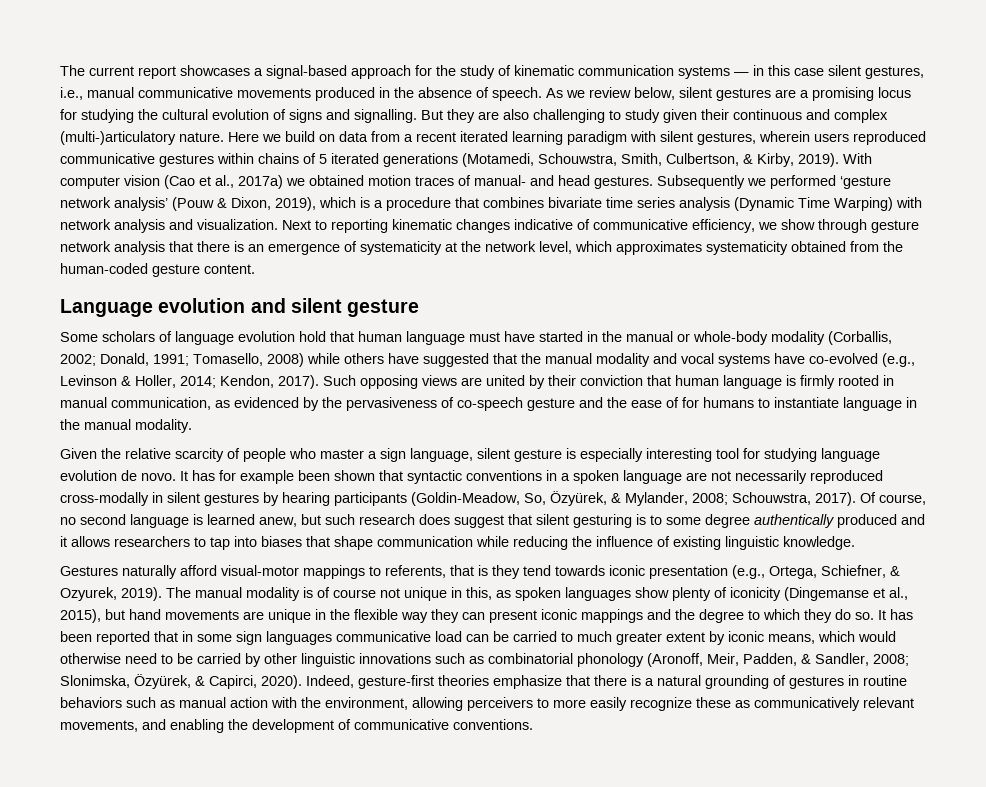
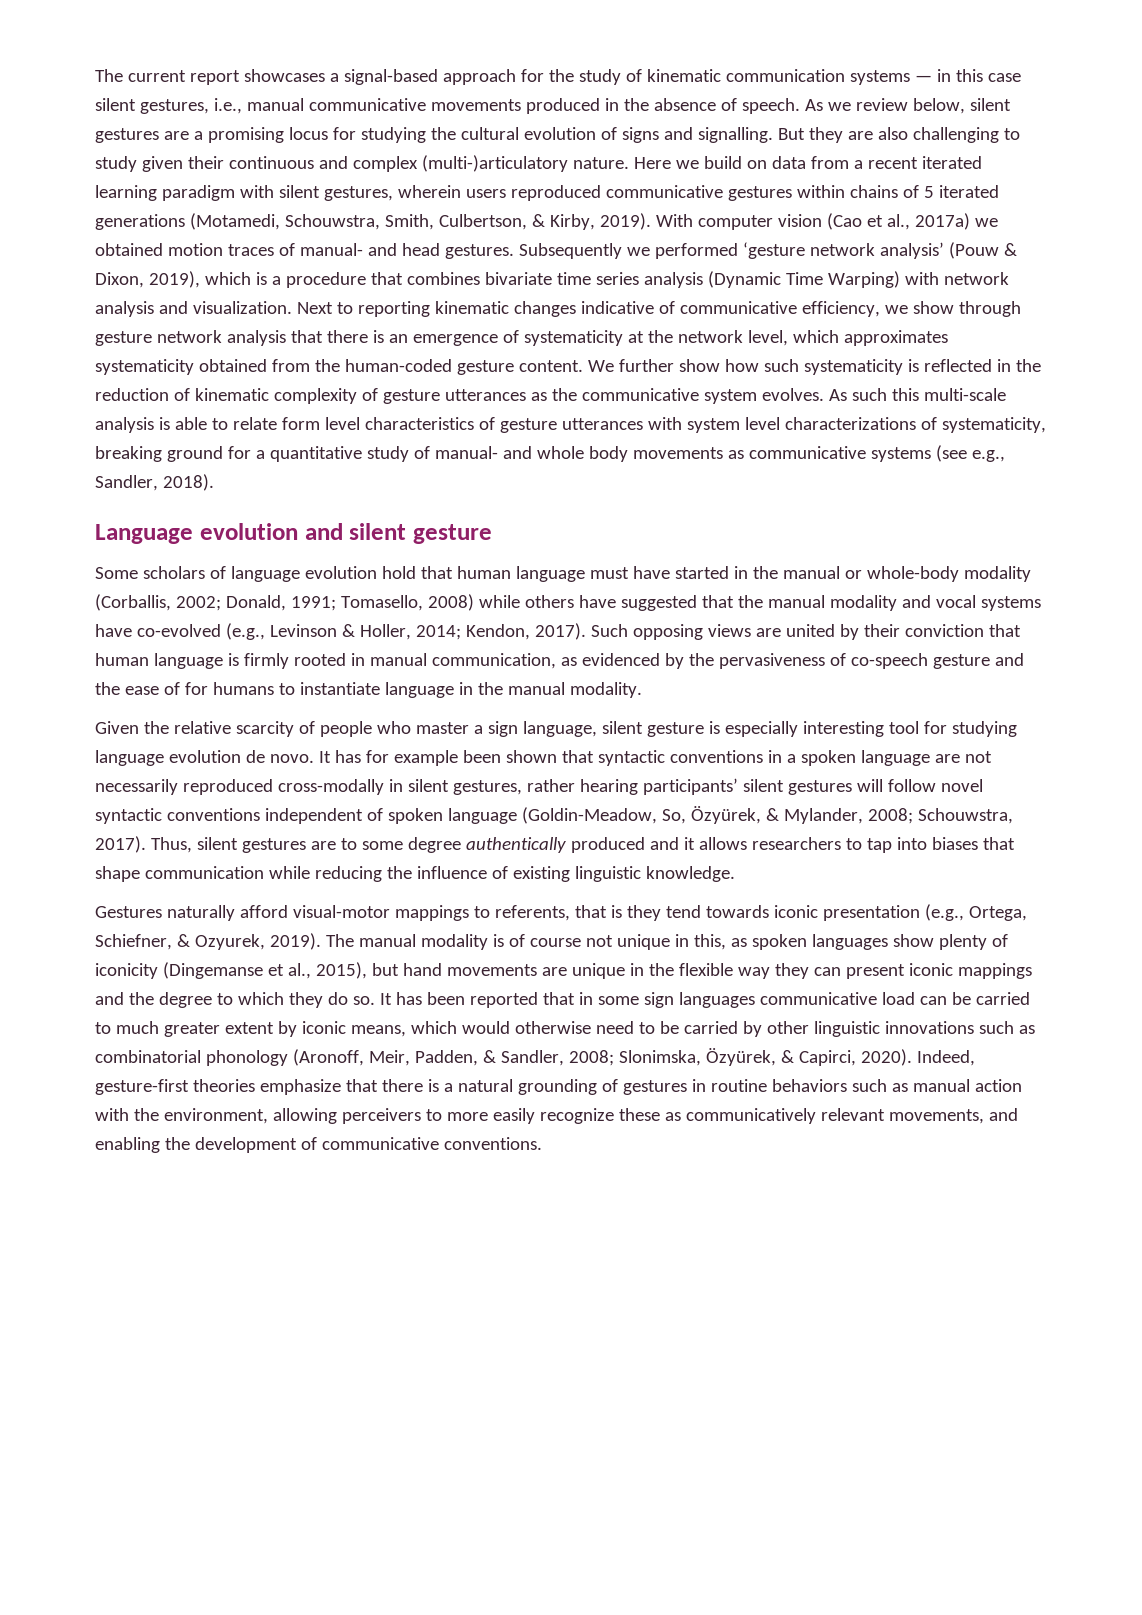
+ We further show how such systematicity is reflected in the reduction of kinematic complexity of gesture utterances as the communicative system evolves. As such this multi-scale analysis is able to relate form level characteristics of gesture utterances with system level characterizations of systematicity, breaking ground for a quantitative study of manual- and whole body movements as communicative systems (see e.g., Sandler, 2018).
- It has for example been shown that syntactic conventions in a spoken language are not necessarily reproduced cross-modally in silent gestures by hearing participants (Goldin-Meadow, So, Özyürek, & Mylander, 2008; Schouwstra, 2017).
+ It has for example been shown that syntactic conventions in a spoken language are not necessarily reproduced cross-modally in silent gestures, rather hearing participants’ silent gestures will follow novel syntactic conventions independent of spoken language (Goldin-Meadow, So, Özyürek, & Mylander, 2008; Schouwstra, 2017).
- Of course, no second language is learned anew, but such research does suggest that silent gesturing is to some degree authentically produced and it allows researchers to tap into biases that shape communication while reducing the influence of existing linguistic knowledge.
+ Thus, silent gestures are to some degree authentically produced and it allows researchers to tap into biases that shape communication while reducing the influence of existing linguistic knowledge.

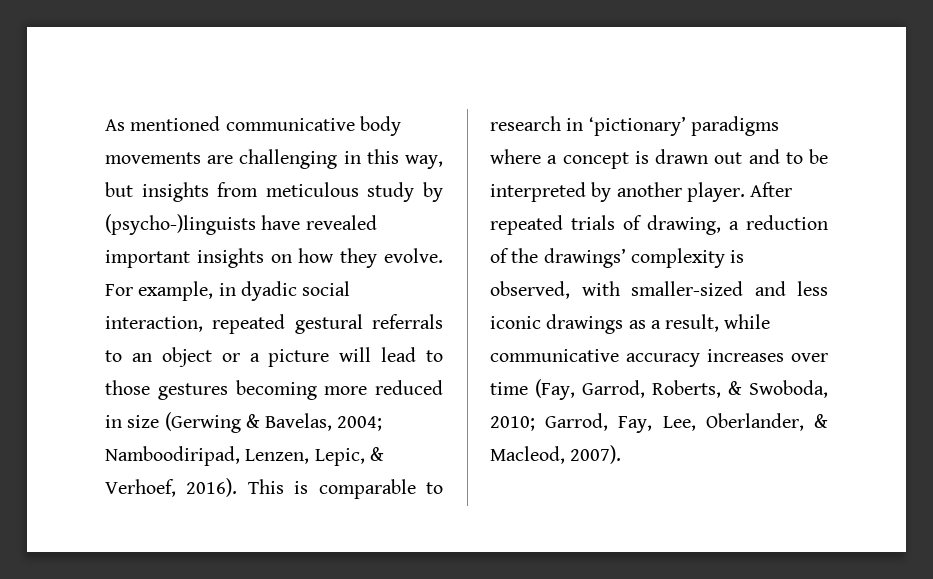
- The current report showcases a signal-based approach for the study of kinematic communication systems — in this case silent gestures, i.e., manual communicative movements produced in the absence of speech. As we review below, silent gestures are a promising locus for studying the cultural evolution of signs and signalling. But they are also challenging to study given their continuous and complex (multi-)articulatory nature. Here we build on data from a recent iterated learning paradigm with silent gestures, wherein users reproduced communicative gestures within chains of 5 iterated generations (Motamedi, Schouwstra, Smith, Culbertson, & Kirby, 2019). With computer vision (Cao et al., 2017a) we obtained motion traces of manual- and head gestures. Subsequently we performed ‘gesture network analysis’ (Pouw & Dixon, 2019), which is a procedure that combines bivariate time series analysis (Dynamic Time Warping) with network analysis and visualization. Next to reporting kinematic changes indicative of communicative efficiency, we show through gesture network analysis that there is an emergence of systematicity at the network level, which approximates systematicity obtained from the human-coded gesture content. We further show how such systematicity is reflected in the reduction of kinematic complexity of gesture utterances as the communicative system evolves. As such this multi-scale analysis is able to relate form level characteristics of gesture utterances with system level characterizations of systematicity, breaking ground for a quantitative study of manual- and whole body movements as communicative systems (see e.g., Sandler, 2018).
- Language evolution and silent gesture
- Some scholars of language evolution hold that human language must have started in the manual or whole-body modality (Corballis, 2002; Donald, 1991; Tomasello, 2008) while others have suggested that the manual modality and vocal systems have co-evolved (e.g., Levinson & Holler, 2014; Kendon, 2017). Such opposing views are united by their conviction that human language is firmly rooted in manual communication, as evidenced by the pervasiveness of co-speech gesture and the ease of for humans to instantiate language in the manual modality.
- Given the relative scarcity of people who master a sign language, silent gesture is especially interesting tool for studying language evolution de novo. It has for example been shown that syntactic conventions in a spoken language are not necessarily reproduced cross-modally in silent gestures, rather hearing participants’ silent gestures will follow novel syntactic conventions independent of spoken language (Goldin-Meadow, So, Özyürek, & Mylander, 2008; Schouwstra, 2017). Thus, silent gestures are to some degree authentically produced and it allows researchers to tap into biases that shape communication while reducing the influence of existing linguistic knowledge.
- Gestures naturally afford visual-motor mappings to referents, that is they tend towards iconic presentation (e.g., Ortega, Schiefner, & Ozyurek, 2019). The manual modality is of course not unique in this, as spoken languages show plenty of iconicity (Dingemanse et al., 2015), but hand movements are unique in the flexible way they can present iconic mappings and the degree to which they do so. It has been reported that in some sign languages communicative load can be carried to much greater extent by iconic means, which would otherwise need to be carried by other linguistic innovations such as combinatorial phonology (Aronoff, Meir, Padden, & Sandler, 2008; Slonimska, Özyürek, & Capirci, 2020). Indeed, gesture-first theories emphasize that there is a natural grounding of gestures in routine behaviors such as manual action with the environment, allowing perceivers to more easily recognize these as communicatively relevant movements, and enabling the development of communicative conventions.
+ As mentioned communicative body movements are challenging in this way, but insights from meticulous study by (psycho-)linguists have revealed important insights on how they evolve. For example, in dyadic social interaction, repeated gestural referrals to an object or a picture will lead to those gestures becoming more reduced in size (Gerwing & Bavelas, 2004; Namboodiripad, Lenzen, Lepic, & Verhoef, 2016). This is comparable to research in ‘pictionary’ paradigms where a concept is drawn out and to be interpreted by another player. After repeated trials of drawing, a reduction of the drawings’ complexity is observed, with smaller-sized and less iconic drawings as a result, while communicative accuracy increases over time (Fay, Garrod, Roberts, & Swoboda, 2010; Garrod, Fay, Lee, Oberlander, & Macleod, 2007).

